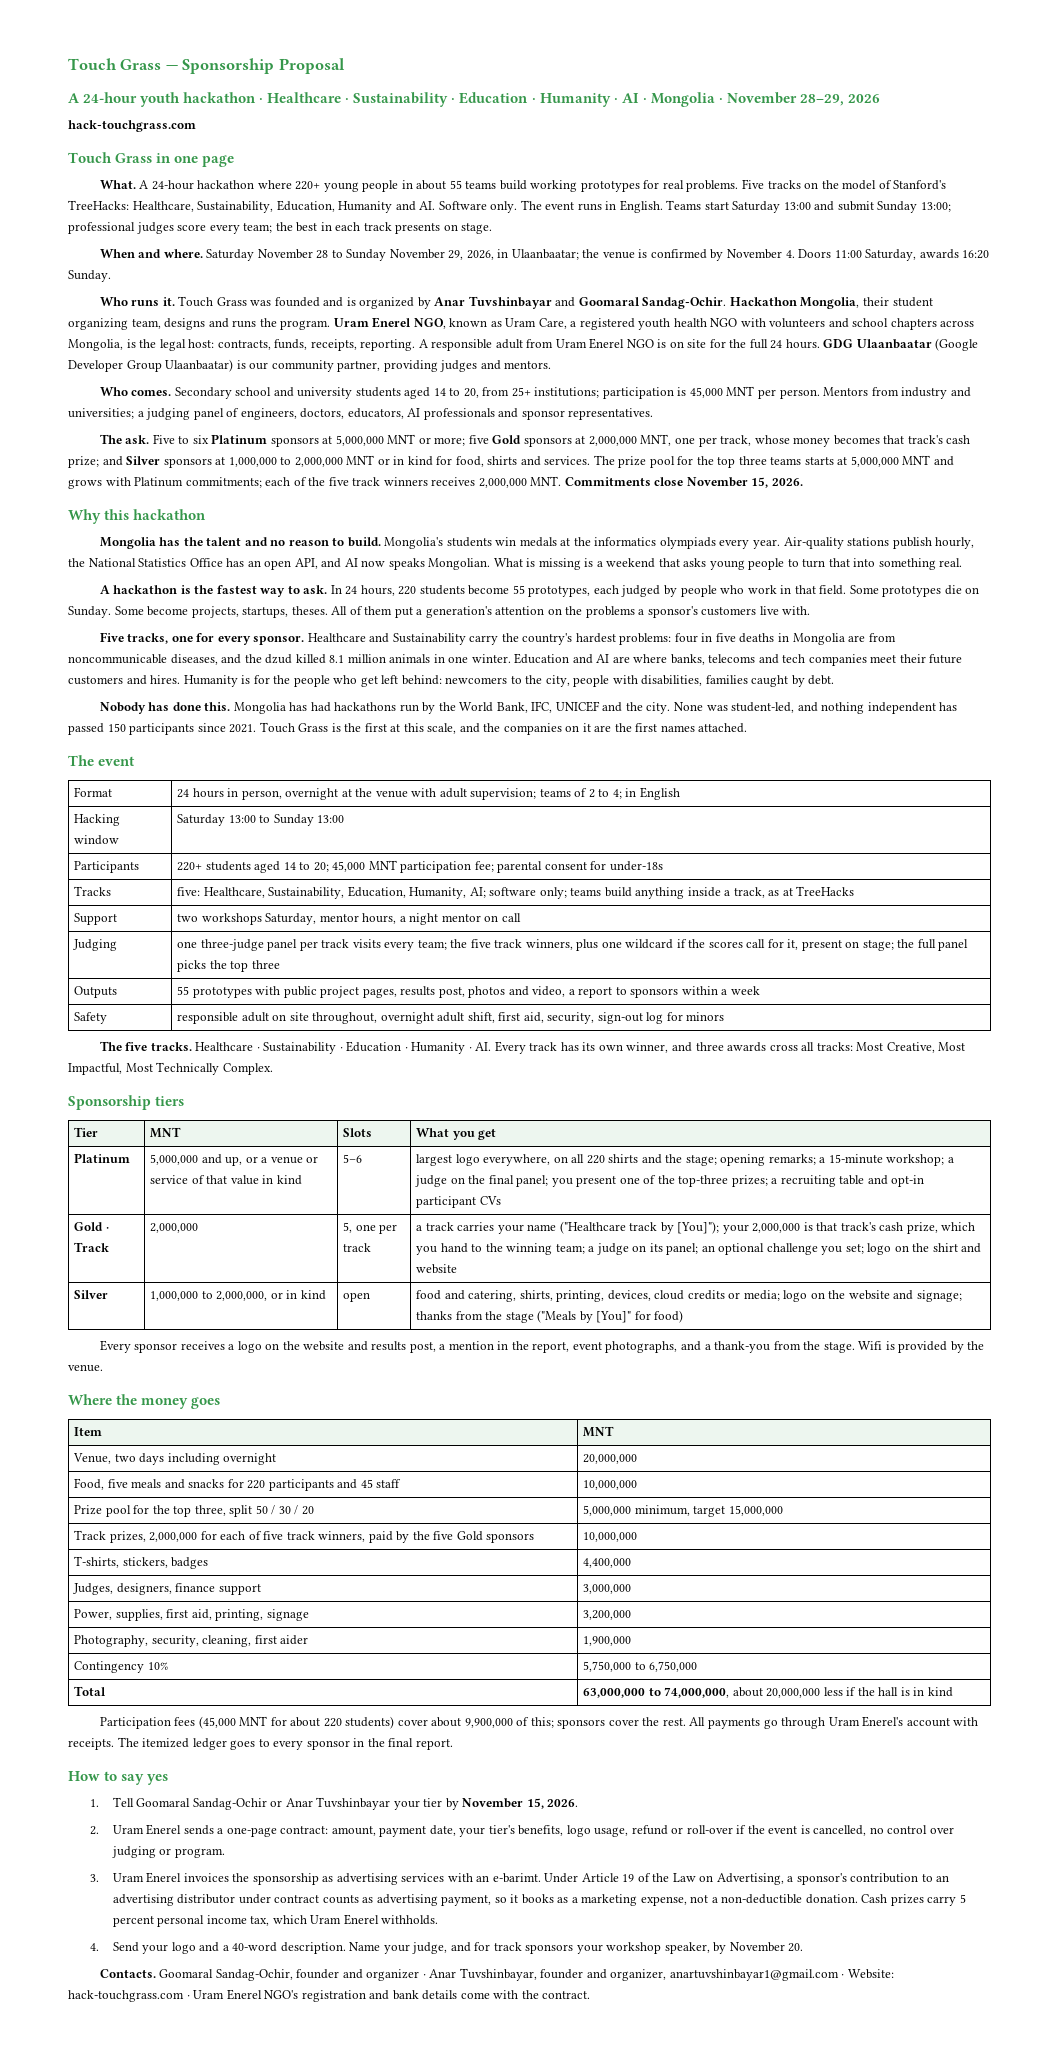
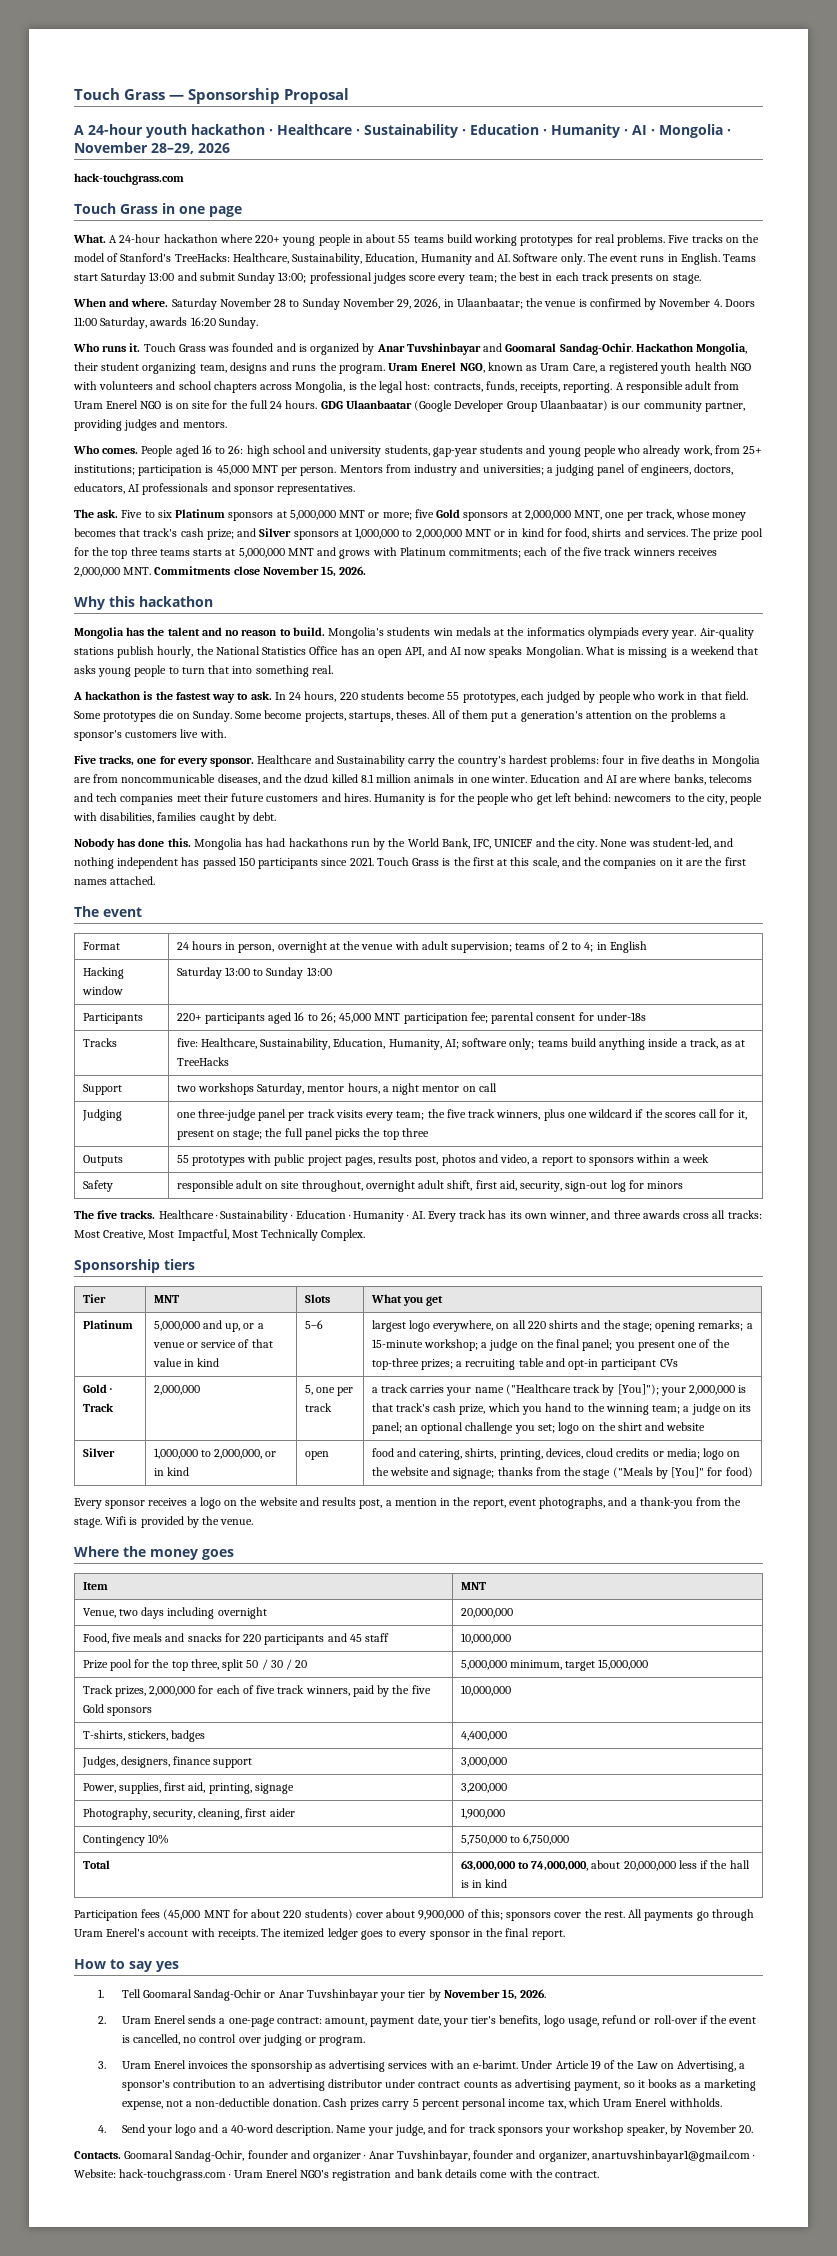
- Secondary school and university students aged 14 to 20, from 25+ institutions; participation is 45,000 MNT per person.
+ People aged 16 to 26: high school and university students, gap-year students and young people who already work, from 25+ institutions; participation is 45,000 MNT per person.
- Participants | 220+ students aged 14 to 20; 45,000 MNT participation fee; parental consent for under-18s
+ Participants | 220+ participants aged 16 to 26; 45,000 MNT participation fee; parental consent for under-18s

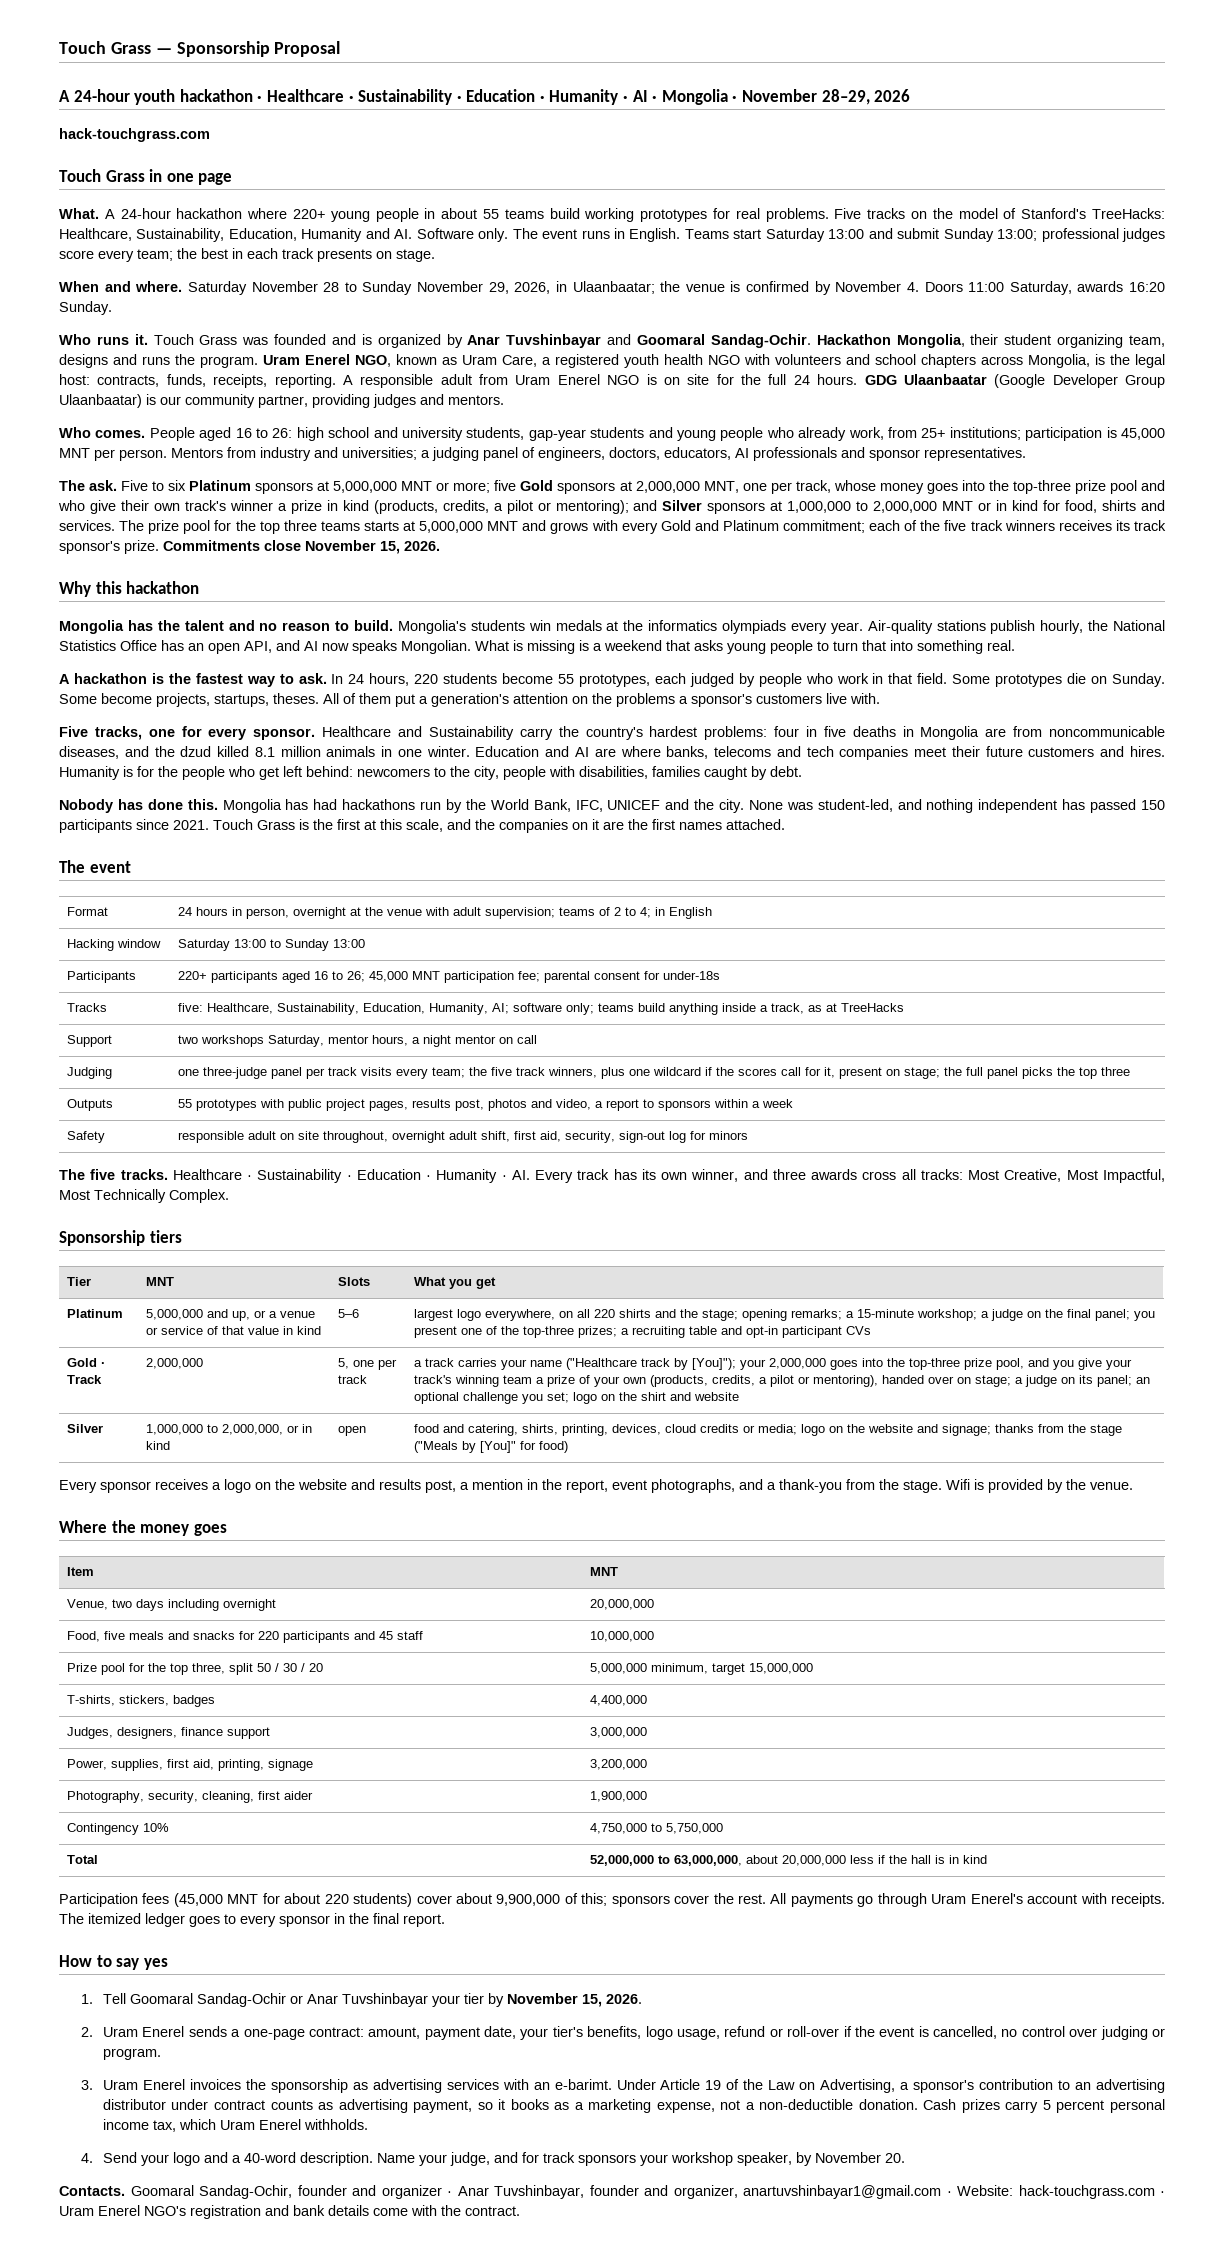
- Five to six Platinum sponsors at 5,000,000 MNT or more; five Gold sponsors at 2,000,000 MNT, one per track, whose money becomes that track's cash prize; and Silver sponsors at 1,000,000 to 2,000,000 MNT or in kind for food, shirts and services.
+ Five to six Platinum sponsors at 5,000,000 MNT or more; five Gold sponsors at 2,000,000 MNT, one per track, whose money goes into the top-three prize pool and who give their own track's winner a prize in kind (products, credits, a pilot or mentoring); and Silver sponsors at 1,000,000 to 2,000,000 MNT or in kind for food, shirts and services.
- The prize pool for the top three teams starts at 5,000,000 MNT and grows with Platinum commitments; each of the five track winners receives 2,000,000 MNT. Commitments close November 15, 2026.
+ The prize pool for the top three teams starts at 5,000,000 MNT and grows with every Gold and Platinum commitment; each of the five track winners receives its track sponsor's prize. Commitments close November 15, 2026.
- a track carries your name ("Healthcare track by [You]"); your 2,000,000 is that track's cash prize, which you hand to the winning team; a judge on its panel; an optional challenge you set; logo on the shirt and website
+ a track carries your name ("Healthcare track by [You]"); your 2,000,000 goes into the top-three prize pool, and you give your track's winning team a prize of your own (products, credits, a pilot or mentoring), handed over on stage; a judge on its panel; an optional challenge you set; logo on the shirt and website
- Track prizes, 2,000,000 for each of five track winners, paid by the five Gold sponsors | 10,000,000
- Contingency 10% | 5,750,000 to 6,750,000
+ Contingency 10% | 4,750,000 to 5,750,000
- Total | 63,000,000 to 74,000,000, about 20,000,000 less if the hall is in kind
+ Total | 52,000,000 to 63,000,000, about 20,000,000 less if the hall is in kind

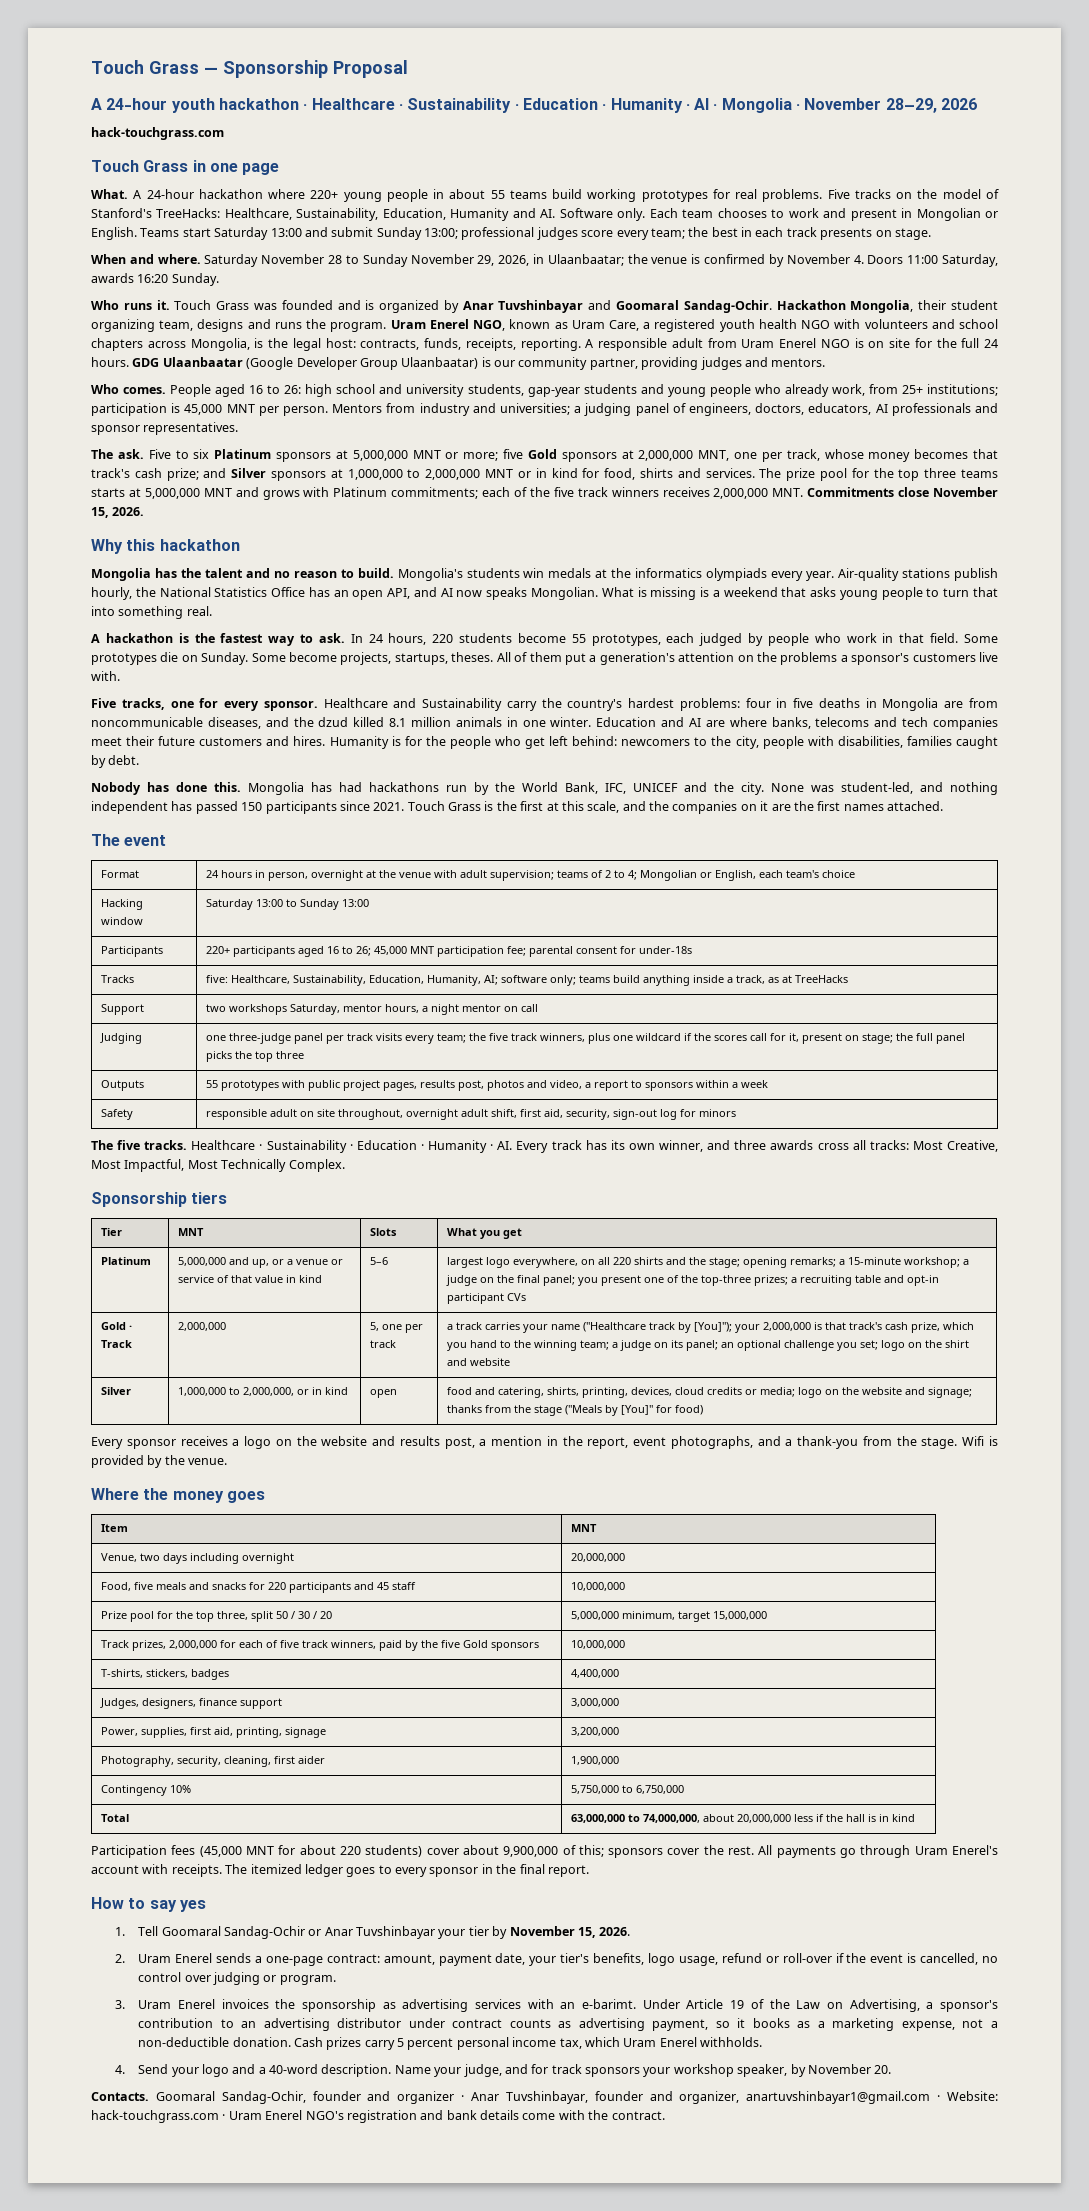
- The event runs in English.
+ Each team chooses to work and present in Mongolian or English.
- Five to six Platinum sponsors at 5,000,000 MNT or more; five Gold sponsors at 2,000,000 MNT, one per track, whose money goes into the top-three prize pool and who give their own track's winner a prize in kind (products, credits, a pilot or mentoring); and Silver sponsors at 1,000,000 to 2,000,000 MNT or in kind for food, shirts and services.
+ Five to six Platinum sponsors at 5,000,000 MNT or more; five Gold sponsors at 2,000,000 MNT, one per track, whose money becomes that track's cash prize; and Silver sponsors at 1,000,000 to 2,000,000 MNT or in kind for food, shirts and services.
- The prize pool for the top three teams starts at 5,000,000 MNT and grows with every Gold and Platinum commitment; each of the five track winners receives its track sponsor's prize. Commitments close November 15, 2026.
+ The prize pool for the top three teams starts at 5,000,000 MNT and grows with Platinum commitments; each of the five track winners receives 2,000,000 MNT. Commitments close November 15, 2026.
- Format | 24 hours in person, overnight at the venue with adult supervision; teams of 2 to 4; in English
+ Format | 24 hours in person, overnight at the venue with adult supervision; teams of 2 to 4; Mongolian or English, each team's choice
- a track carries your name ("Healthcare track by [You]"); your 2,000,000 goes into the top-three prize pool, and you give your track's winning team a prize of your own (products, credits, a pilot or mentoring), handed over on stage; a judge on its panel; an optional challenge you set; logo on the shirt and website
+ a track carries your name ("Healthcare track by [You]"); your 2,000,000 is that track's cash prize, which you hand to the winning team; a judge on its panel; an optional challenge you set; logo on the shirt and website
+ Track prizes, 2,000,000 for each of five track winners, paid by the five Gold sponsors | 10,000,000
- Contingency 10% | 4,750,000 to 5,750,000
- Total | 52,000,000 to 63,000,000, about 20,000,000 less if the hall is in kind
+ Contingency 10% | 5,750,000 to 6,750,000
+ Total | 63,000,000 to 74,000,000, about 20,000,000 less if the hall is in kind

